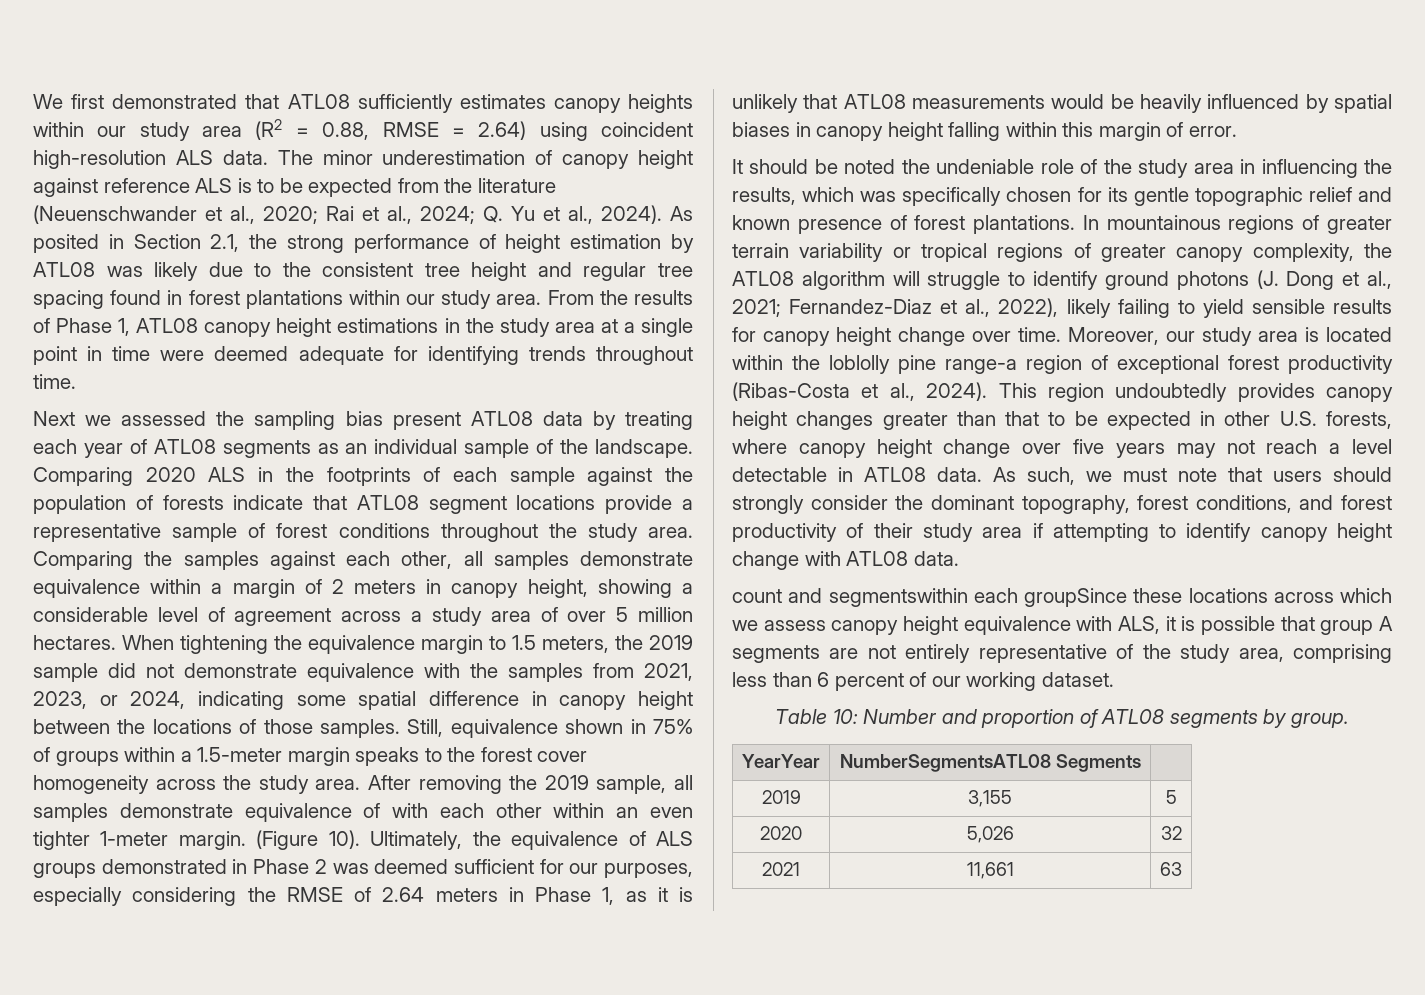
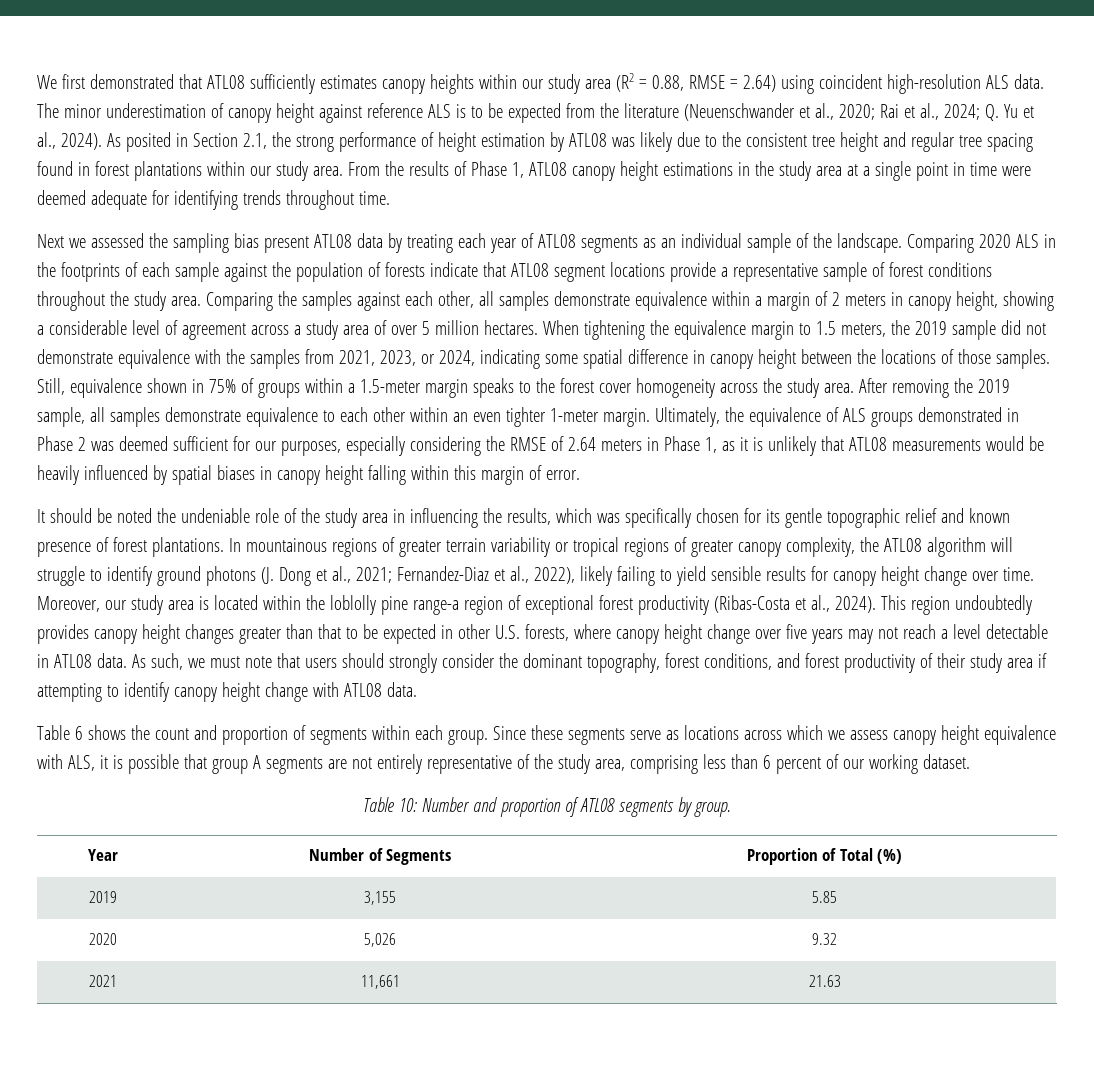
- After removing the 2019 sample, all samples demonstrate equivalence of with each other within an even tighter 1-meter margin.
+ After removing the 2019 sample, all samples demonstrate equivalence to each other within an even tighter 1-meter margin.
- (Figure 10).
- count and segmentswithin each groupSince these locations across which we assess canopy height equivalence with ALS, it is possible that group A segments are not entirely representative of the study area, comprising less than 6 percent of our working dataset.
+ Table 6 shows the count and proportion of segments within each group. Since these segments serve as locations across which we assess canopy height equivalence with ALS, it is possible that group A segments are not entirely representative of the study area, comprising less than 6 percent of our working dataset.
- YearYear | NumberSegmentsATL08 Segments |
+ Year | Number of Segments | Proportion of Total (%)
- 2019 | 3,155 | 5
+ 2019 | 3,155 | 5.85
- 2020 | 5,026 | 32
+ 2020 | 5,026 | 9.32
- 2021 | 11,661 | 63
+ 2021 | 11,661 | 21.63

